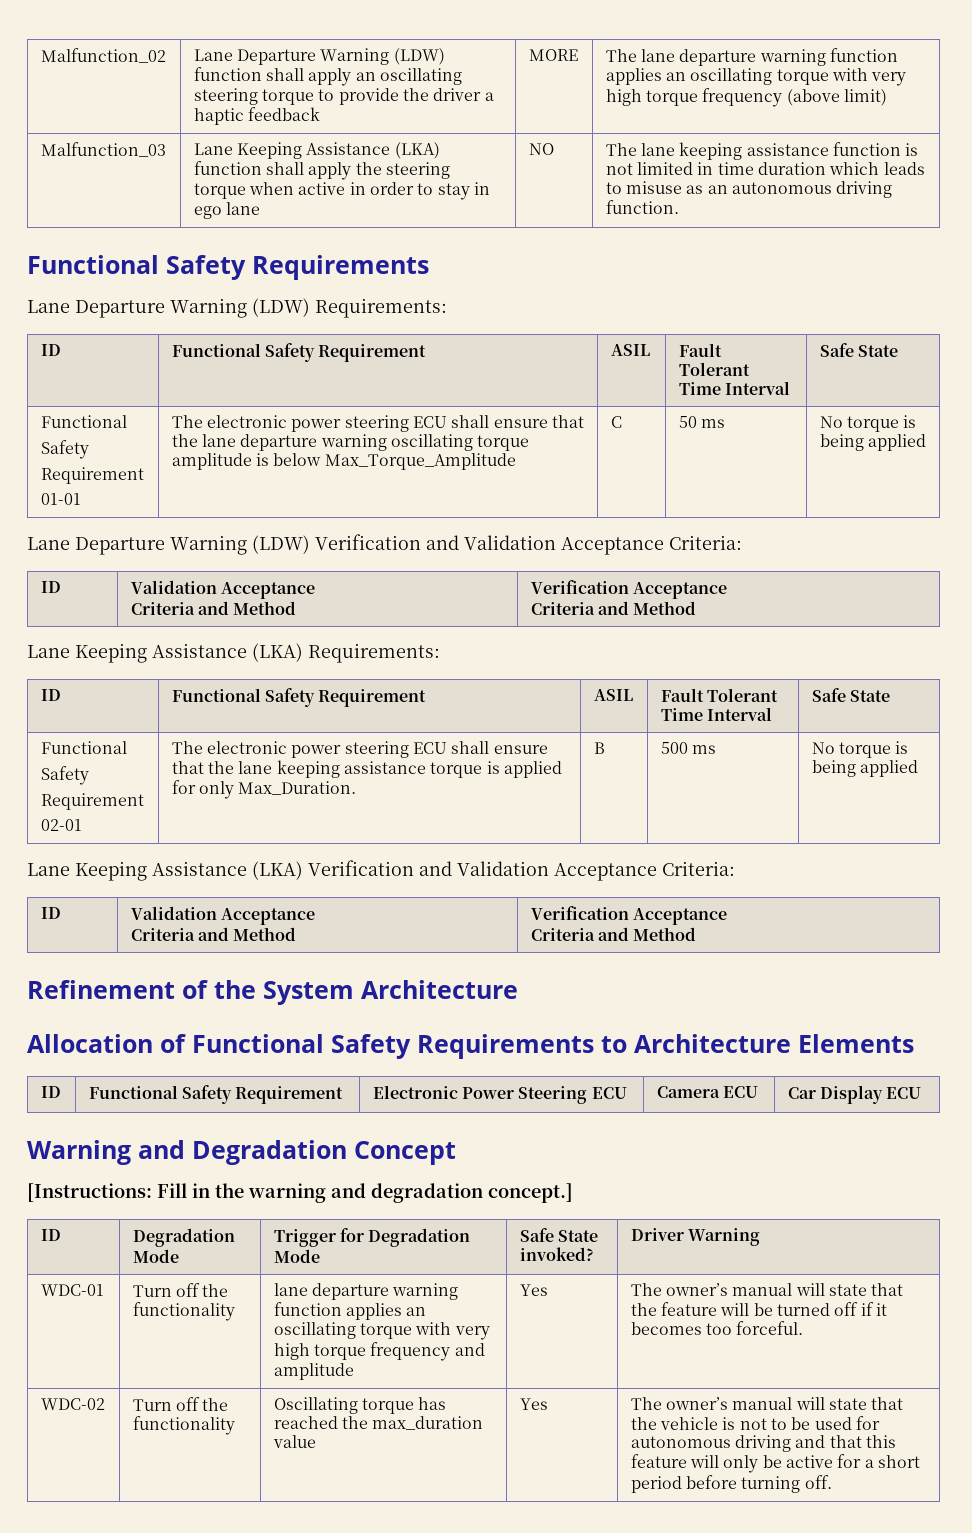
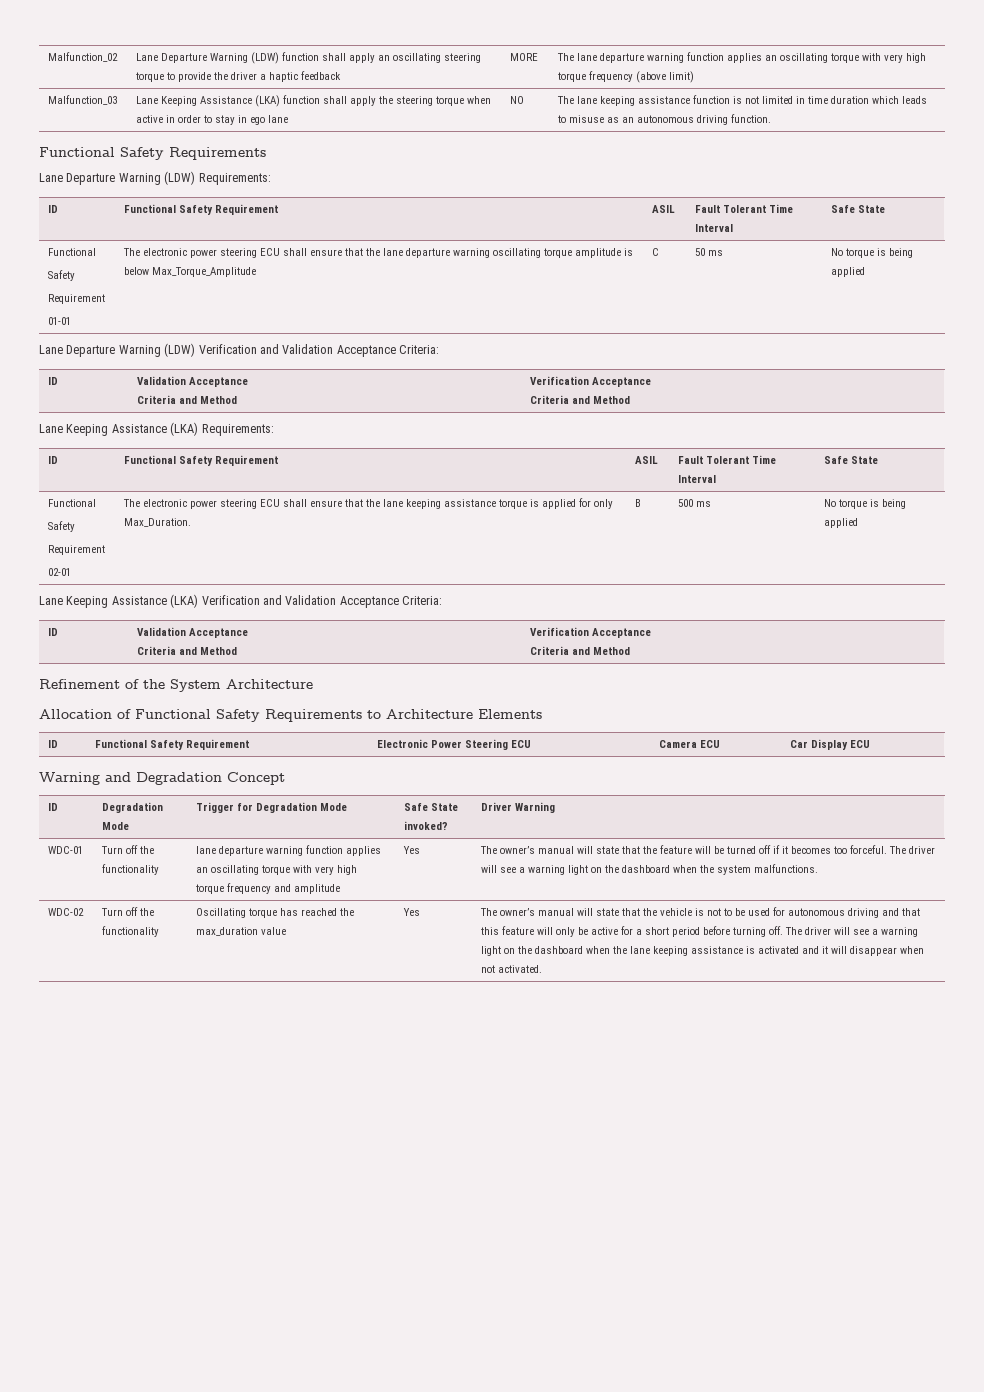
- [Instructions: Fill in the warning and degradation concept.]
+ The driver will see a warning light on the dashboard when the system malfunctions.
+ The driver will see a warning light on the dashboard when the lane keeping assistance is activated and it will disappear when not activated.

